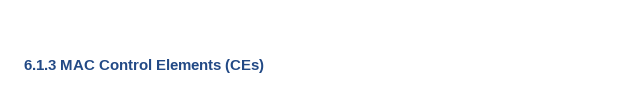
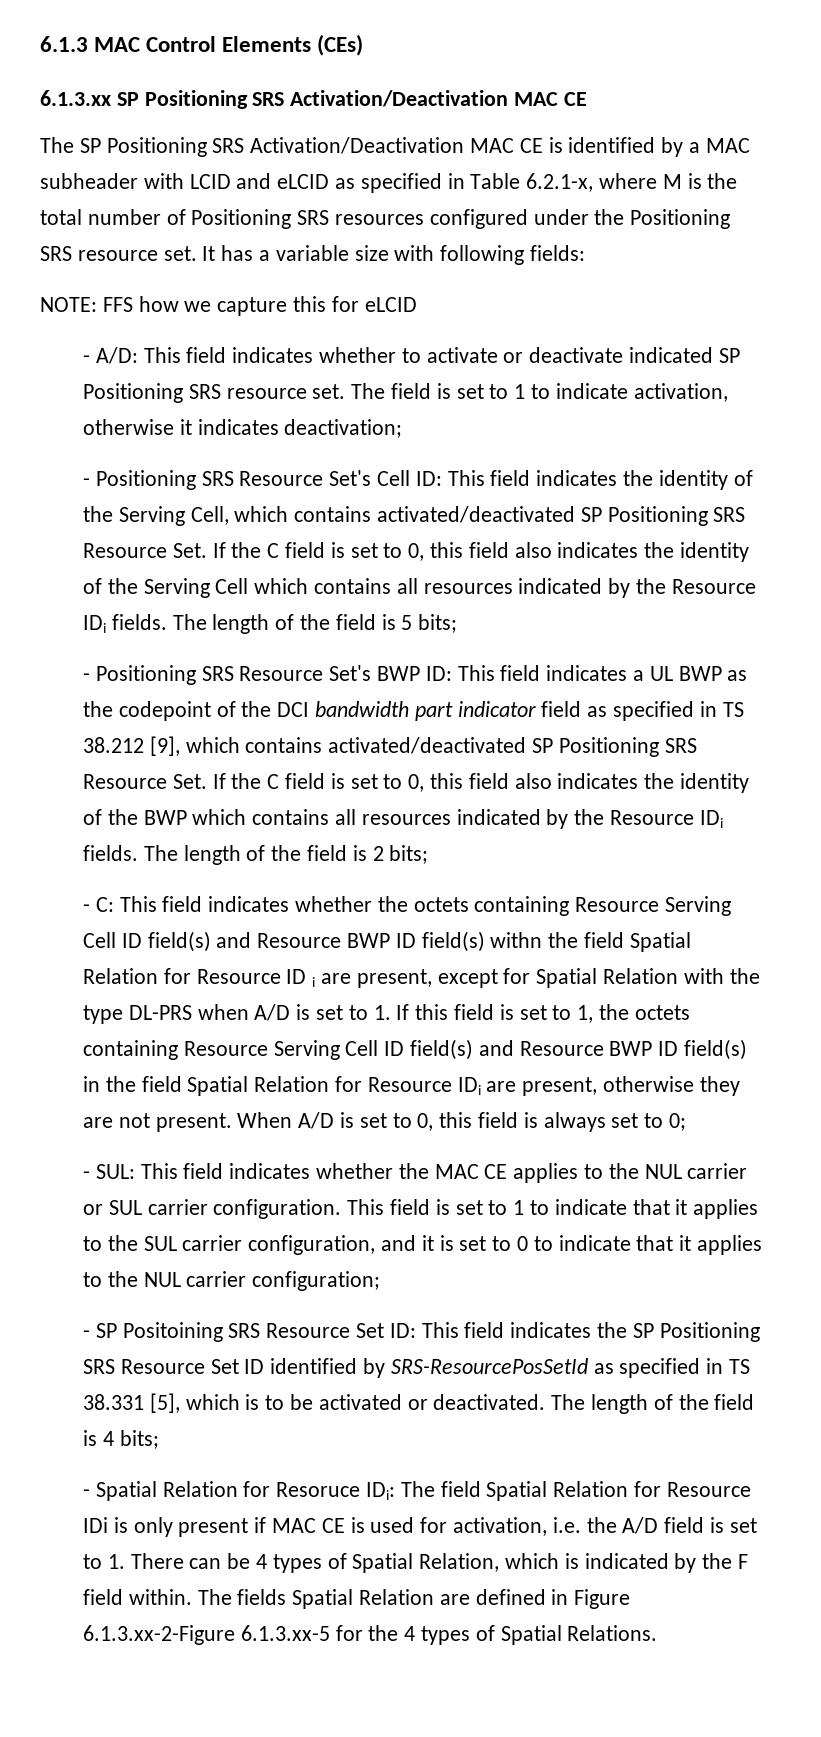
+ 6.1.3.xx SP Positioning SRS Activation/Deactivation MAC CE
+ The SP Positioning SRS Activation/Deactivation MAC CE is identified by a MAC subheader with LCID and eLCID as specified in Table 6.2.1-x, where M is the total number of Positioning SRS resources configured under the Positioning SRS resource set. It has a variable size with following fields:
+ NOTE: FFS how we capture this for eLCID
+ - A/D: This field indicates whether to activate or deactivate indicated SP Positioning SRS resource set. The field is set to 1 to indicate activation, otherwise it indicates deactivation;
+ - Positioning SRS Resource Set's Cell ID: This field indicates the identity of the Serving Cell, which contains activated/deactivated SP Positioning SRS Resource Set. If the C field is set to 0, this field also indicates the identity of the Serving Cell which contains all resources indicated by the Resource IDi fields. The length of the field is 5 bits;
+ - Positioning SRS Resource Set's BWP ID: This field indicates a UL BWP as the codepoint of the DCI bandwidth part indicator field as specified in TS 38.212 [9], which contains activated/deactivated SP Positioning SRS Resource Set. If the C field is set to 0, this field also indicates the identity of the BWP which contains all resources indicated by the Resource IDi fields. The length of the field is 2 bits;
+ - C: This field indicates whether the octets containing Resource Serving Cell ID field(s) and Resource BWP ID field(s) withn the field Spatial Relation for Resource ID i are present, except for Spatial Relation with the type DL-PRS when A/D is set to 1. If this field is set to 1, the octets containing Resource Serving Cell ID field(s) and Resource BWP ID field(s) in the field Spatial Relation for Resource IDi are present, otherwise they are not present. When A/D is set to 0, this field is always set to 0;
+ - SUL: This field indicates whether the MAC CE applies to the NUL carrier or SUL carrier configuration. This field is set to 1 to indicate that it applies to the SUL carrier configuration, and it is set to 0 to indicate that it applies to the NUL carrier configuration;
+ - SP Positoining SRS Resource Set ID: This field indicates the SP Positioning SRS Resource Set ID identified by SRS-ResourcePosSetId as specified in TS 38.331 [5], which is to be activated or deactivated. The length of the field is 4 bits;
+ - Spatial Relation for Resoruce IDi: The field Spatial Relation for Resource IDi is only present if MAC CE is used for activation, i.e. the A/D field is set to 1. There can be 4 types of Spatial Relation, which is indicated by the F field within. The fields Spatial Relation are defined in Figure 6.1.3.xx-2-Figure 6.1.3.xx-5 for the 4 types of Spatial Relations.

